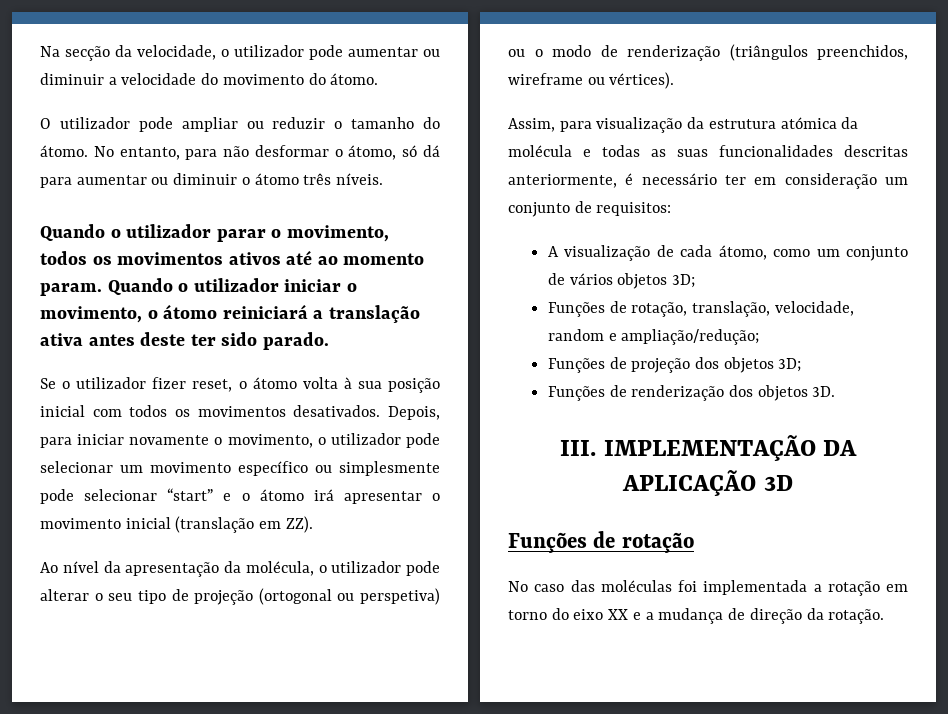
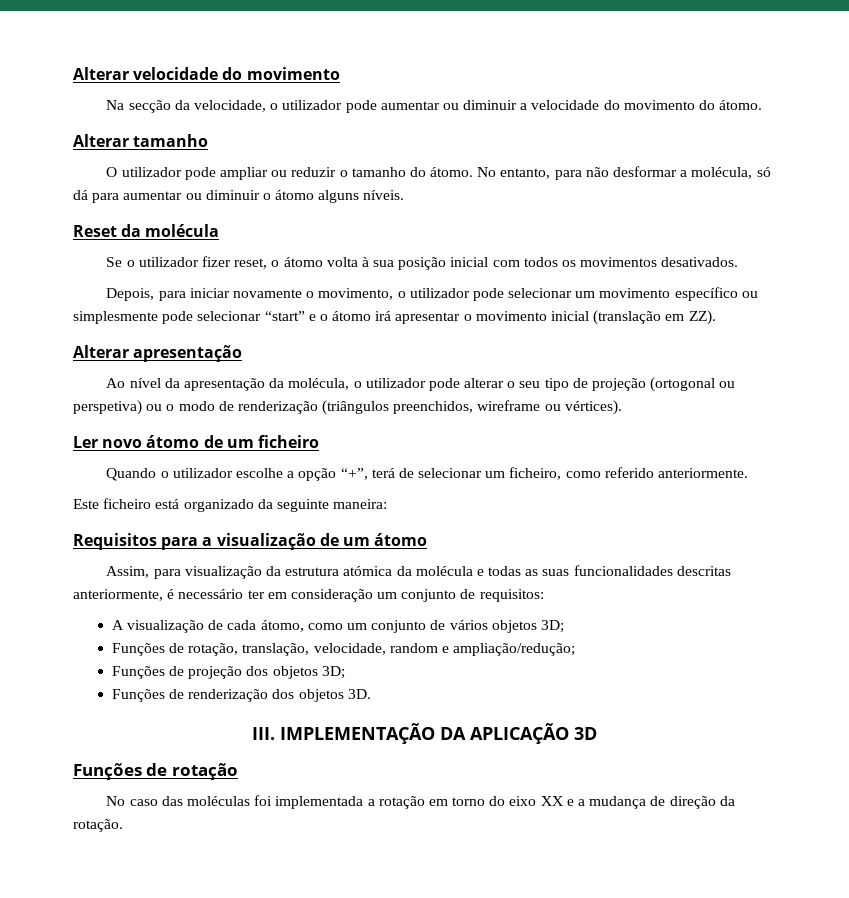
+ Alterar velocidade do movimento
+ Alterar tamanho
- No entanto, para não desformar o átomo, só dá para aumentar ou diminuir o átomo três níveis.
+ No entanto, para não desformar a molécula, só dá para aumentar ou diminuir o átomo alguns níveis.
- Quando o utilizador parar o movimento, todos os movimentos ativos até ao momento param. Quando o utilizador iniciar o movimento, o átomo reiniciará a translação ativa antes deste ter sido parado.
+ Reset da molécula
- Se o utilizador fizer reset, o átomo volta à sua posição inicial com todos os movimentos desativados. Depois, para iniciar novamente o movimento, o utilizador pode selecionar um movimento específico ou simplesmente pode selecionar “start” e o átomo irá apresentar o movimento inicial (translação em ZZ).
+ Se o utilizador fizer reset, o átomo volta à sua posição inicial com todos os movimentos desativados.
+ Depois, para iniciar novamente o movimento, o utilizador pode selecionar um movimento específico ou simplesmente pode selecionar “start” e o átomo irá apresentar o movimento inicial (translação em ZZ).
+ Alterar apresentação
+ Ler novo átomo de um ficheiro
+ Quando o utilizador escolhe a opção “+”, terá de selecionar um ficheiro, como referido anteriormente.
+ Este ficheiro está organizado da seguinte maneira:
+ Requisitos para a visualização de um átomo

